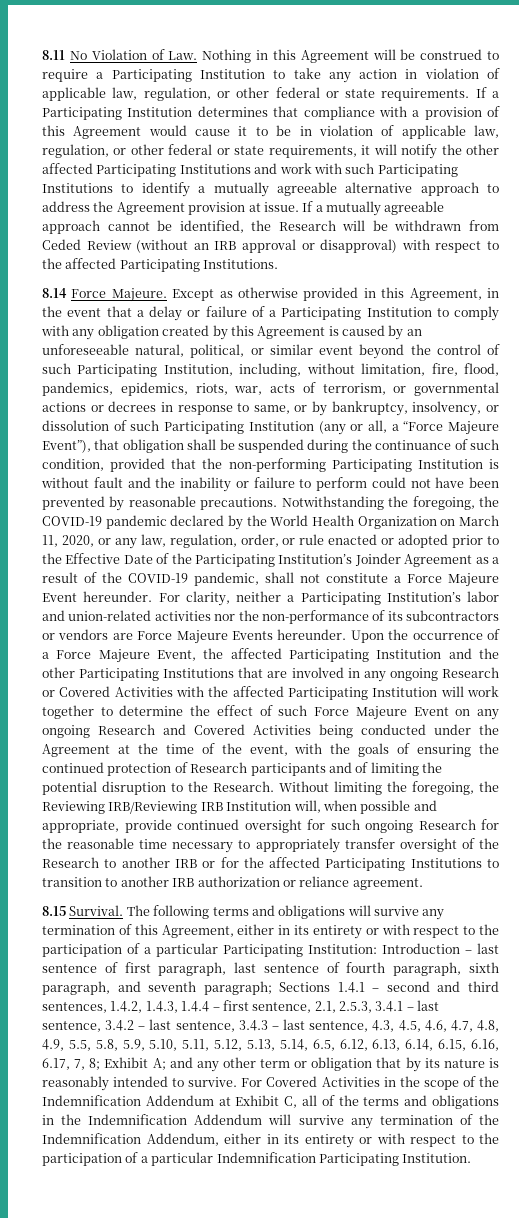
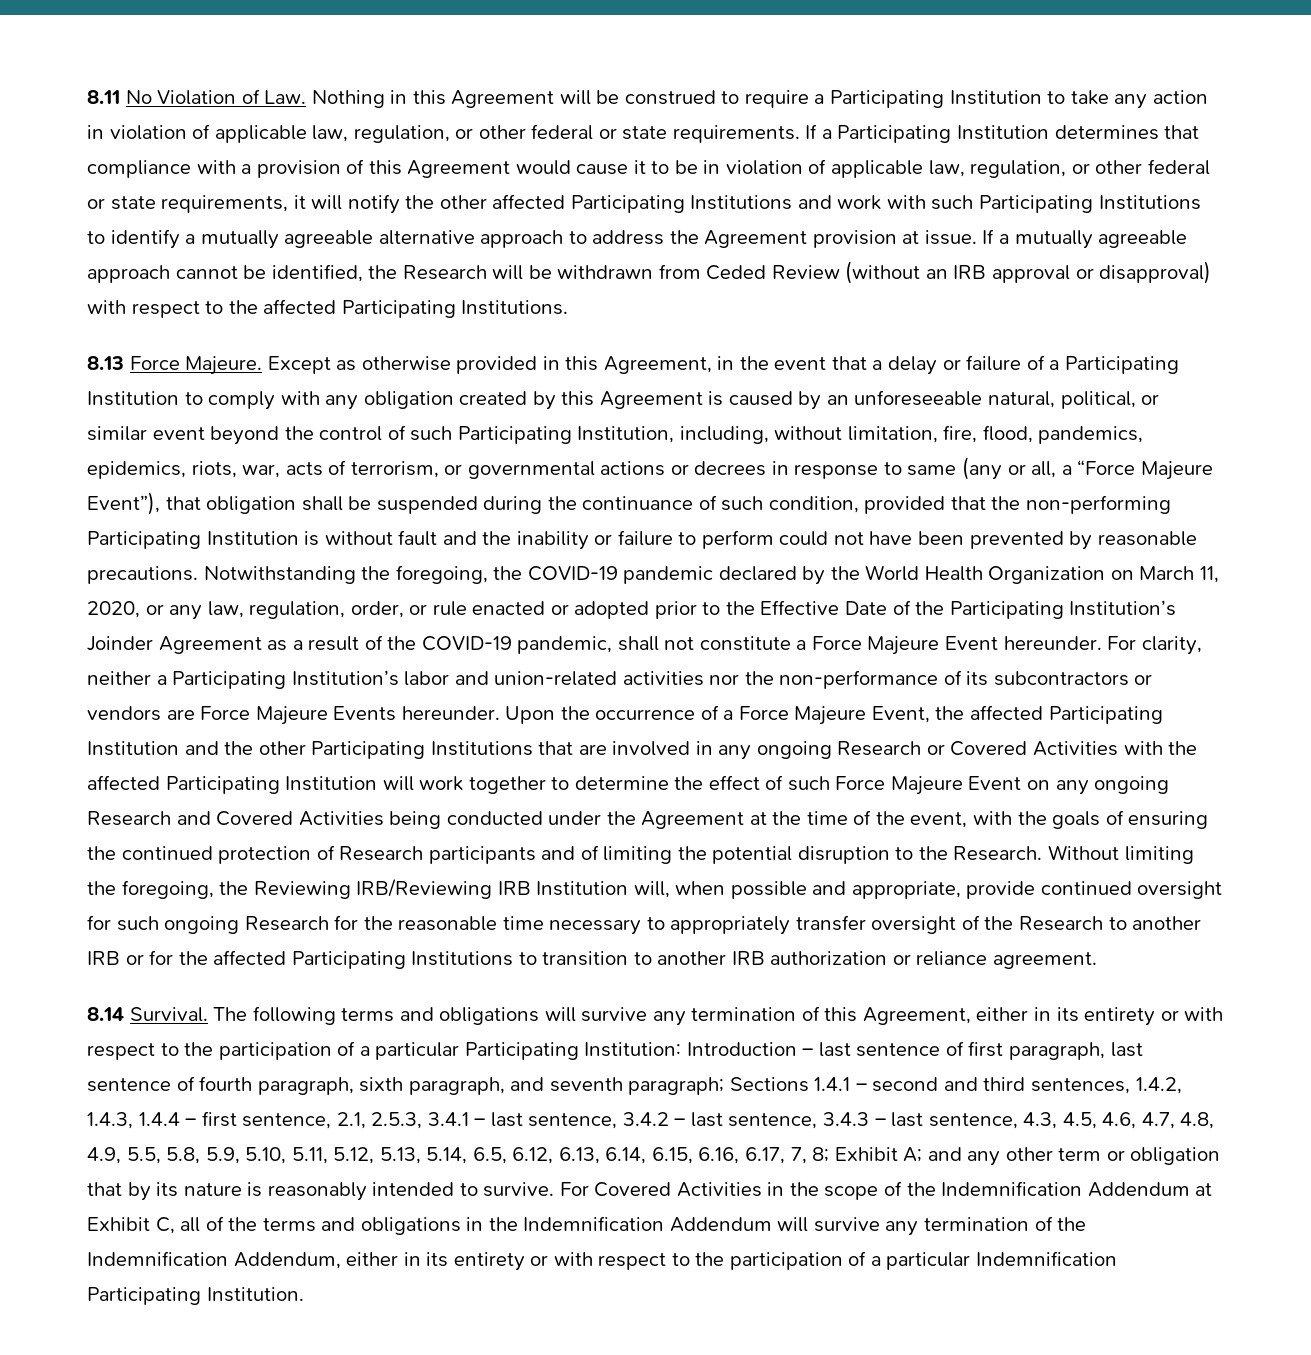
- 8.14 Force Majeure.
+ 8.13 Force Majeure.
- Except as otherwise provided in this Agreement, in the event that a delay or failure of a Participating Institution to comply with any obligation created by this Agreement is caused by an unforeseeable natural, political, or similar event beyond the control of such Participating Institution, including, without limitation, fire, flood, pandemics, epidemics, riots, war, acts of terrorism, or governmental actions or decrees in response to same, or by bankruptcy, insolvency, or dissolution of such Participating Institution (any or all, a “Force Majeure Event”), that obligation shall be suspended during the continuance of such condition, provided that the non-performing Participating Institution is without fault and the inability or failure to perform could not have been prevented by reasonable precautions.
+ Except as otherwise provided in this Agreement, in the event that a delay or failure of a Participating Institution to comply with any obligation created by this Agreement is caused by an unforeseeable natural, political, or similar event beyond the control of such Participating Institution, including, without limitation, fire, flood, pandemics, epidemics, riots, war, acts of terrorism, or governmental actions or decrees in response to same (any or all, a “Force Majeure Event”), that obligation shall be suspended during the continuance of such condition, provided that the non-performing Participating Institution is without fault and the inability or failure to perform could not have been prevented by reasonable precautions.
- 8.15 Survival.
+ 8.14 Survival.

